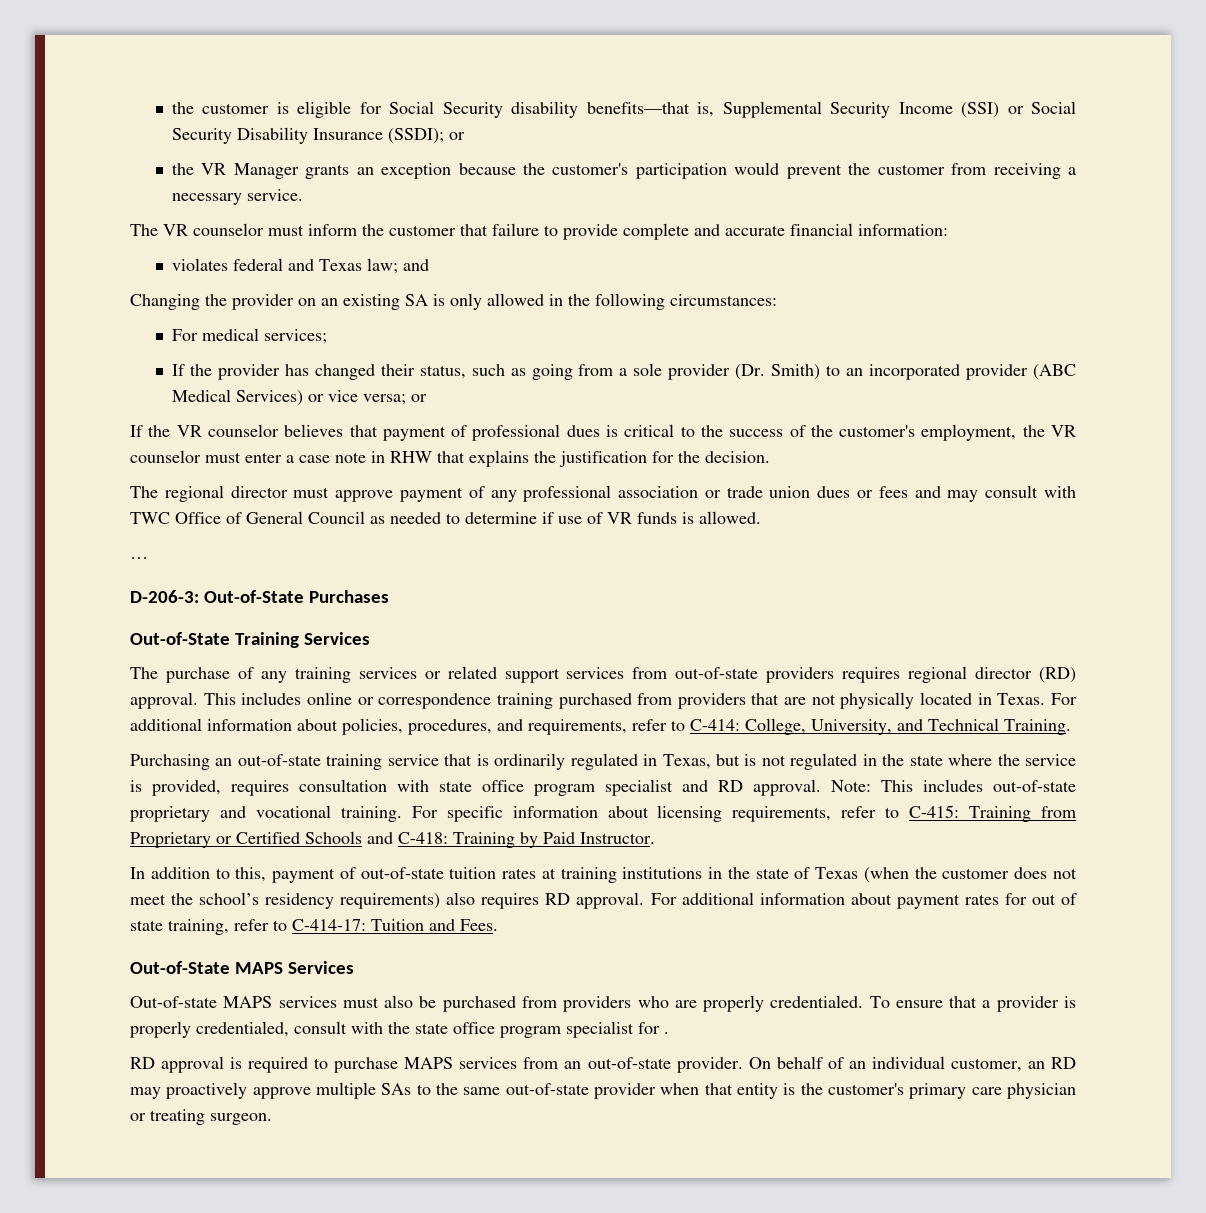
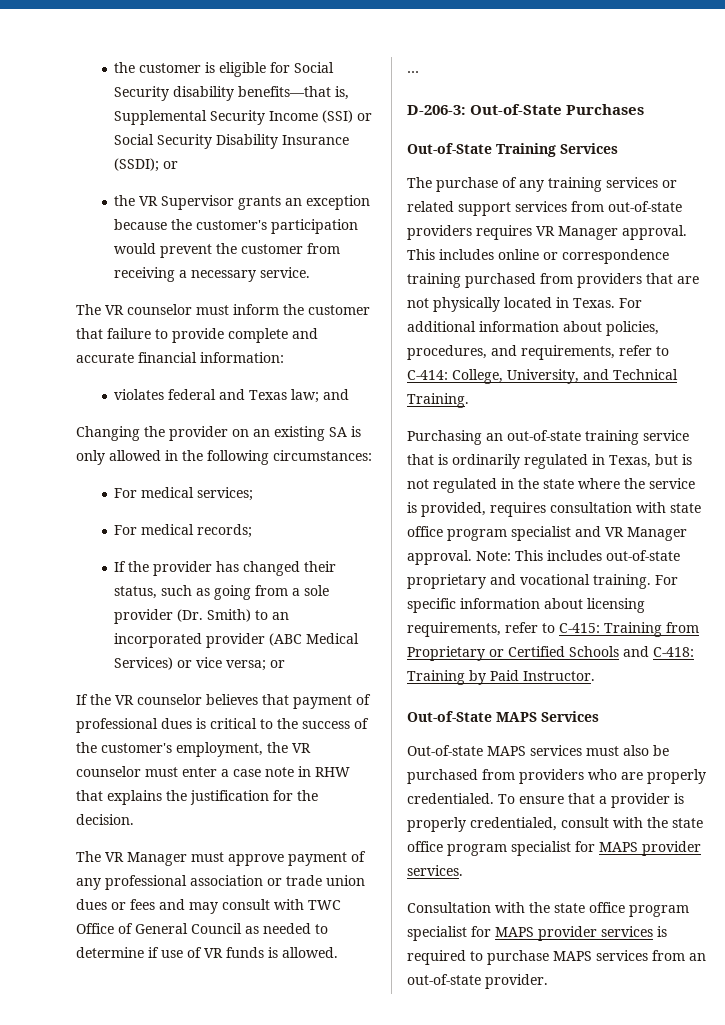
- the VR Manager grants an exception because the customer's participation would prevent the customer from receiving a necessary service.
+ the VR Supervisor grants an exception because the customer's participation would prevent the customer from receiving a necessary service.
+ For medical records;
- The regional director must approve payment of any professional association or trade union dues or fees and may consult with TWC Office of General Council as needed to determine if use of VR funds is allowed.
+ The VR Manager must approve payment of any professional association or trade union dues or fees and may consult with TWC Office of General Council as needed to determine if use of VR funds is allowed.
- The purchase of any training services or related support services from out-of-state providers requires regional director (RD) approval.
+ The purchase of any training services or related support services from out-of-state providers requires VR Manager approval.
- Purchasing an out-of-state training service that is ordinarily regulated in Texas, but is not regulated in the state where the service is provided, requires consultation with state office program specialist and RD approval.
+ Purchasing an out-of-state training service that is ordinarily regulated in Texas, but is not regulated in the state where the service is provided, requires consultation with state office program specialist and VR Manager approval.
- In addition to this, payment of out-of-state tuition rates at training institutions in the state of Texas (when the customer does not meet the school’s residency requirements) also requires RD approval. For additional information about payment rates for out of state training, refer to C-414-17: Tuition and Fees.
- To ensure that a provider is properly credentialed, consult with the state office program specialist for .
- RD approval is required to purchase MAPS services from an out-of-state provider. On behalf of an individual customer, an RD may proactively approve multiple SAs to the same out-of-state provider when that entity is the customer's primary care physician or treating surgeon.
+ To ensure that a provider is properly credentialed, consult with the state office program specialist for MAPS provider services.
+ Consultation with the state office program specialist for MAPS provider services is required to purchase MAPS services from an out-of-state provider.

